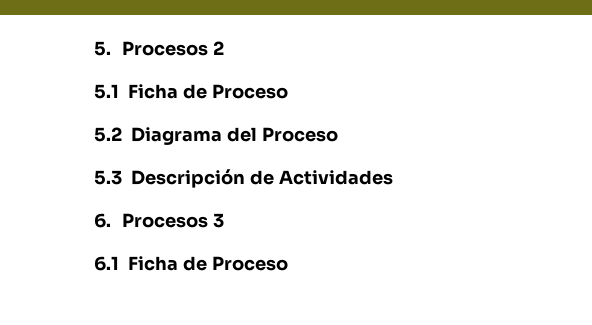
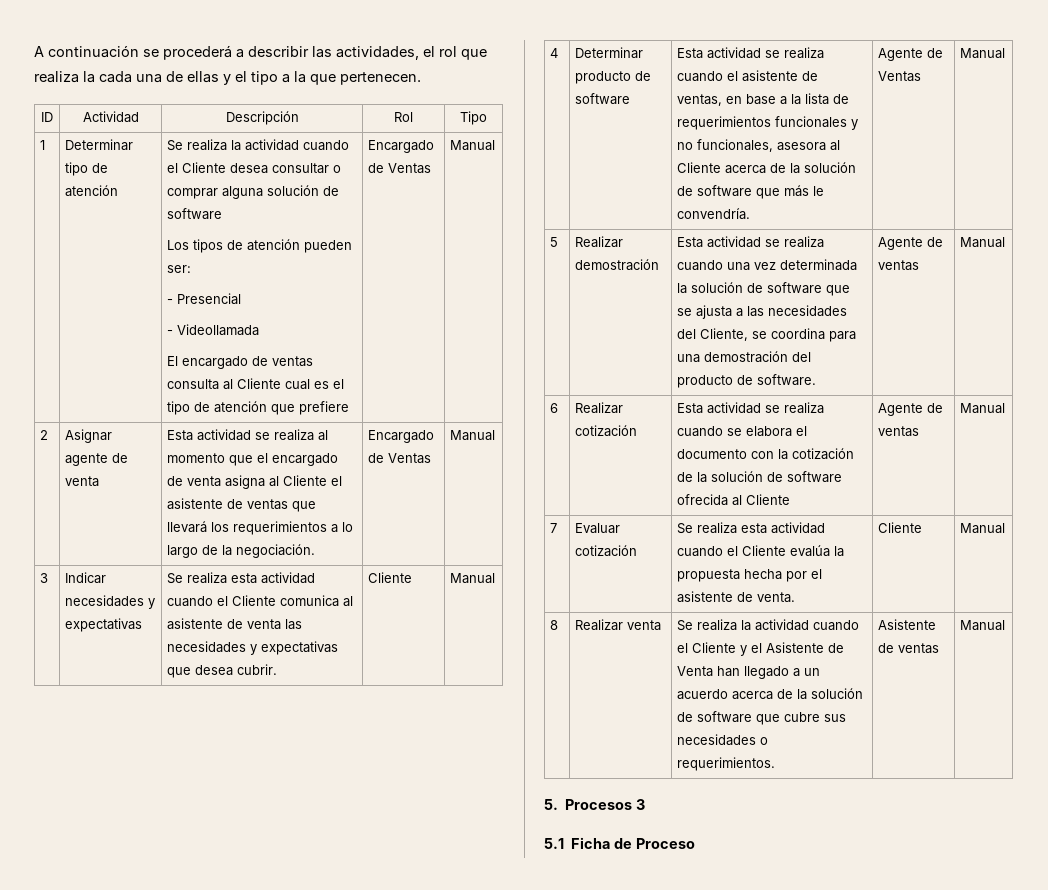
- 5. Procesos 2
- 5.1 Ficha de Proceso
- 5.2 Diagrama del Proceso
- 5.3 Descripción de Actividades
- 6. Procesos 3
+ A continuación se procederá a describir las actividades, el rol que realiza la cada una de ellas y el tipo a la que pertenecen.
+ ID | Actividad | Descripción | Rol | Tipo
+ 1 | Determinar tipo de atención | Se realiza la actividad cuando el Cliente desea consultar o comprar alguna solución de software
+ Los tipos de atención pueden ser:
+ - Presencial
+ - Videollamada
+ El encargado de ventas consulta al Cliente cual es el tipo de atención que prefiere | Encargado de Ventas | Manual
+ 2 | Asignar agente de venta | Esta actividad se realiza al momento que el encargado de venta asigna al Cliente el asistente de ventas que llevará los requerimientos a lo largo de la negociación. | Encargado de Ventas | Manual
+ 3 | Indicar necesidades y expectativas | Se realiza esta actividad cuando el Cliente comunica al asistente de venta las necesidades y expectativas que desea cubrir. | Cliente | Manual
+ 4 | Determinar producto de software | Esta actividad se realiza cuando el asistente de ventas, en base a la lista de requerimientos funcionales y no funcionales, asesora al Cliente acerca de la solución de software que más le convendría. | Agente de Ventas | Manual
+ 5 | Realizar demostración | Esta actividad se realiza cuando una vez determinada la solución de software que se ajusta a las necesidades del Cliente, se coordina para una demostración del producto de software. | Agente de ventas | Manual
+ 6 | Realizar cotización | Esta actividad se realiza cuando se elabora el documento con la cotización de la solución de software ofrecida al Cliente | Agente de ventas | Manual
+ 7 | Evaluar cotización | Se realiza esta actividad cuando el Cliente evalúa la propuesta hecha por el asistente de venta. | Cliente | Manual
+ 8 | Realizar venta | Se realiza la actividad cuando el Cliente y el Asistente de Venta han llegado a un acuerdo acerca de la solución de software que cubre sus necesidades o requerimientos. | Asistente de ventas | Manual
+ 5. Procesos 3
- 6.1 Ficha de Proceso
+ 5.1 Ficha de Proceso

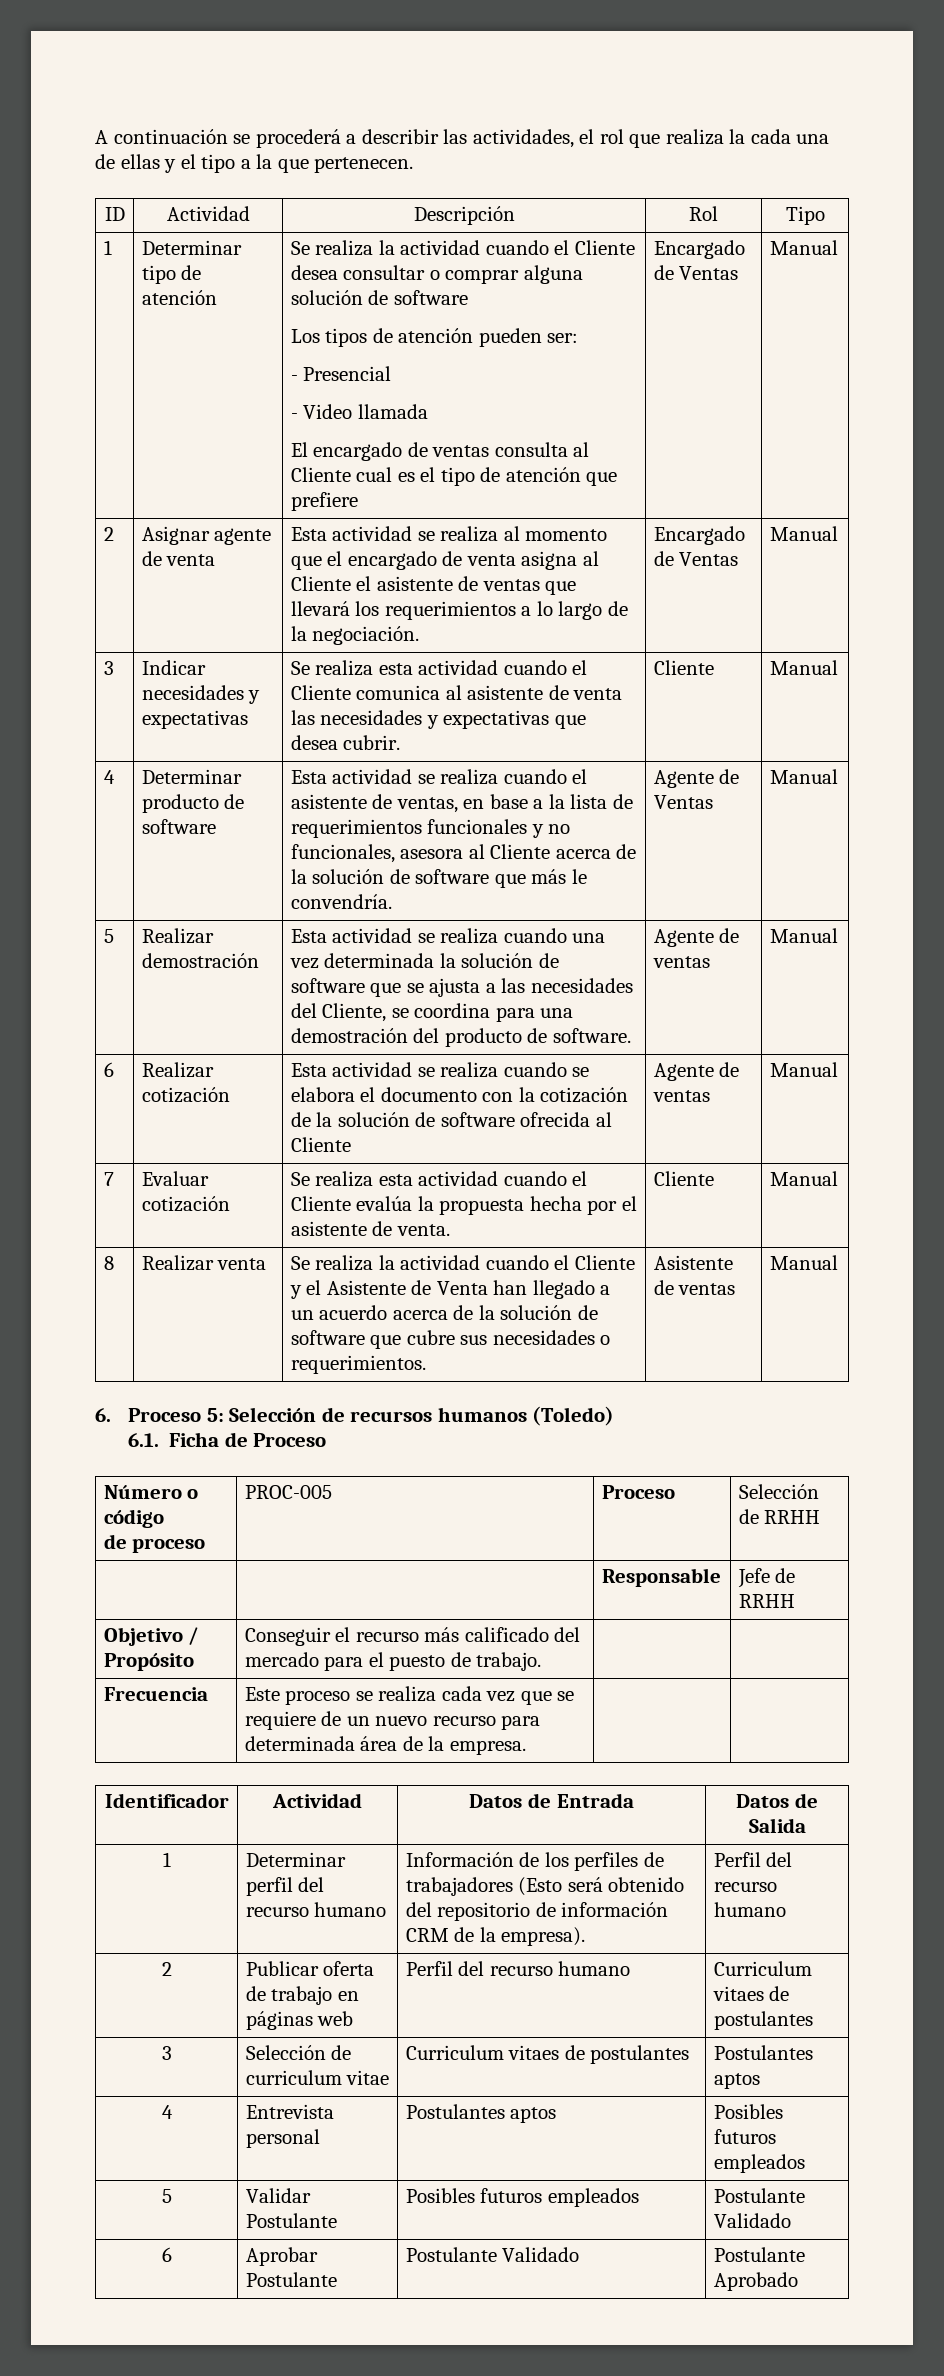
- - Videollamada
+ - Video llamada
- 5. Procesos 3
- 5.1 Ficha de Proceso
+ 6. Proceso 5: Selección de recursos humanos (Toledo)
+ 6.1. Ficha de Proceso
+ Número o código
+ de proceso | PROC-005 | Proceso | Selección de RRHH
+ | | Responsable | Jefe de RRHH
+ Objetivo / Propósito | Conseguir el recurso más calificado del mercado para el puesto de trabajo. | |
+ Frecuencia | Este proceso se realiza cada vez que se requiere de un nuevo recurso para determinada área de la empresa. | |
+ Identificador | Actividad | Datos de Entrada | Datos de Salida
+ 1 | Determinar perfil del recurso humano | Información de los perfiles de trabajadores (Esto será obtenido del repositorio de información CRM de la empresa). | Perfil del recurso humano
+ 2 | Publicar oferta de trabajo en páginas web | Perfil del recurso humano | Curriculum vitaes de postulantes
+ 3 | Selección de curriculum vitae | Curriculum vitaes de postulantes | Postulantes aptos
+ 4 | Entrevista personal | Postulantes aptos | Posibles futuros empleados
+ 5 | Validar Postulante | Posibles futuros empleados | Postulante Validado
+ 6 | Aprobar Postulante | Postulante Validado | Postulante Aprobado

